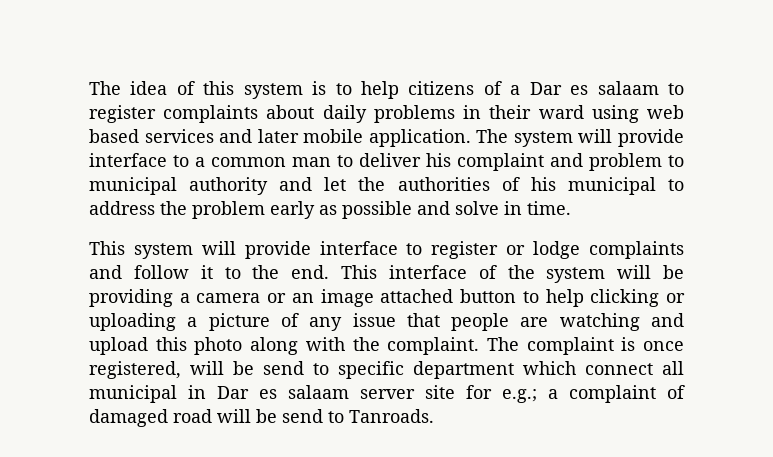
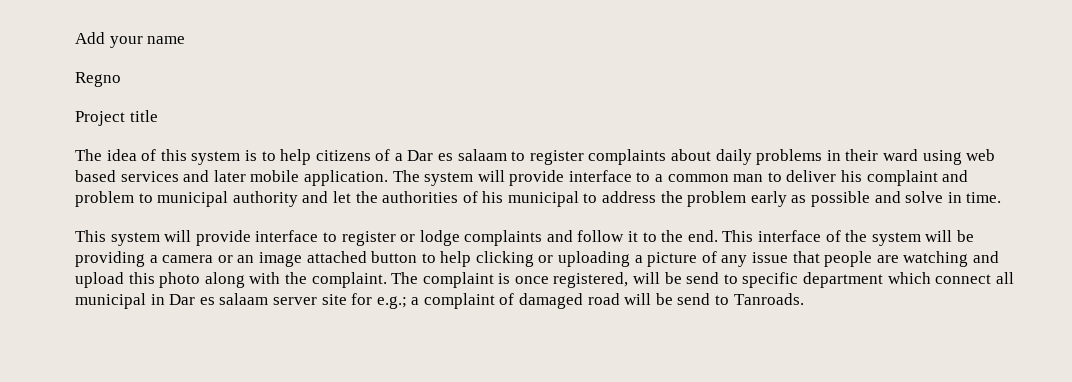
+ Add your name
+ Regno
+ Project title

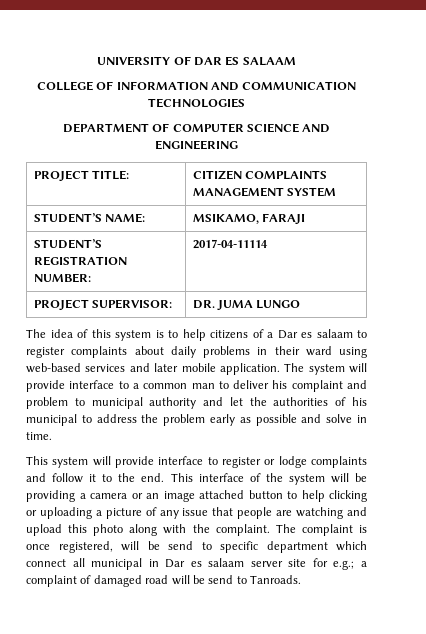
- Add your name
- Regno
- Project title
+ UNIVERSITY OF DAR ES SALAAM
+ COLLEGE OF INFORMATION AND COMMUNICATION TECHNOLOGIES
+ DEPARTMENT OF COMPUTER SCIENCE AND ENGINEERING
+ PROJECT TITLE: | CITIZEN COMPLAINTS MANAGEMENT SYSTEM
+ STUDENT’S NAME: | MSIKAMO, FARAJI
+ STUDENT’S REGISTRATION NUMBER: | 2017-04-11114
+ PROJECT SUPERVISOR: | DR. JUMA LUNGO
- The idea of this system is to help citizens of a Dar es salaam to register complaints about daily problems in their ward using web based services and later mobile application.
+ The idea of this system is to help citizens of a Dar es salaam to register complaints about daily problems in their ward using web-based services and later mobile application.

